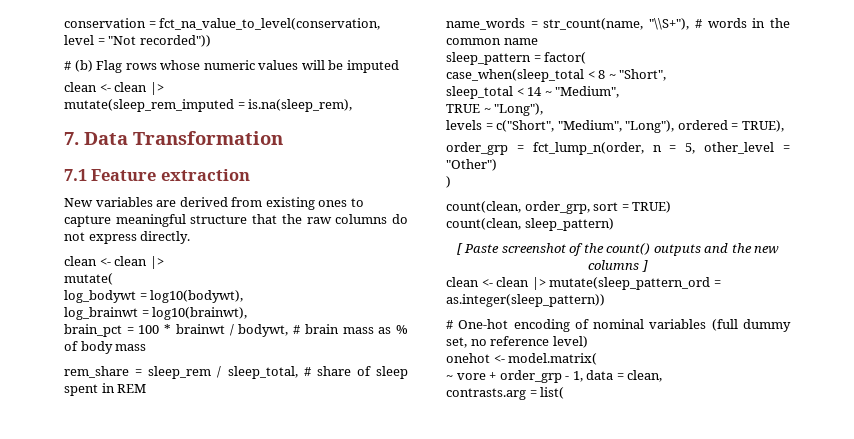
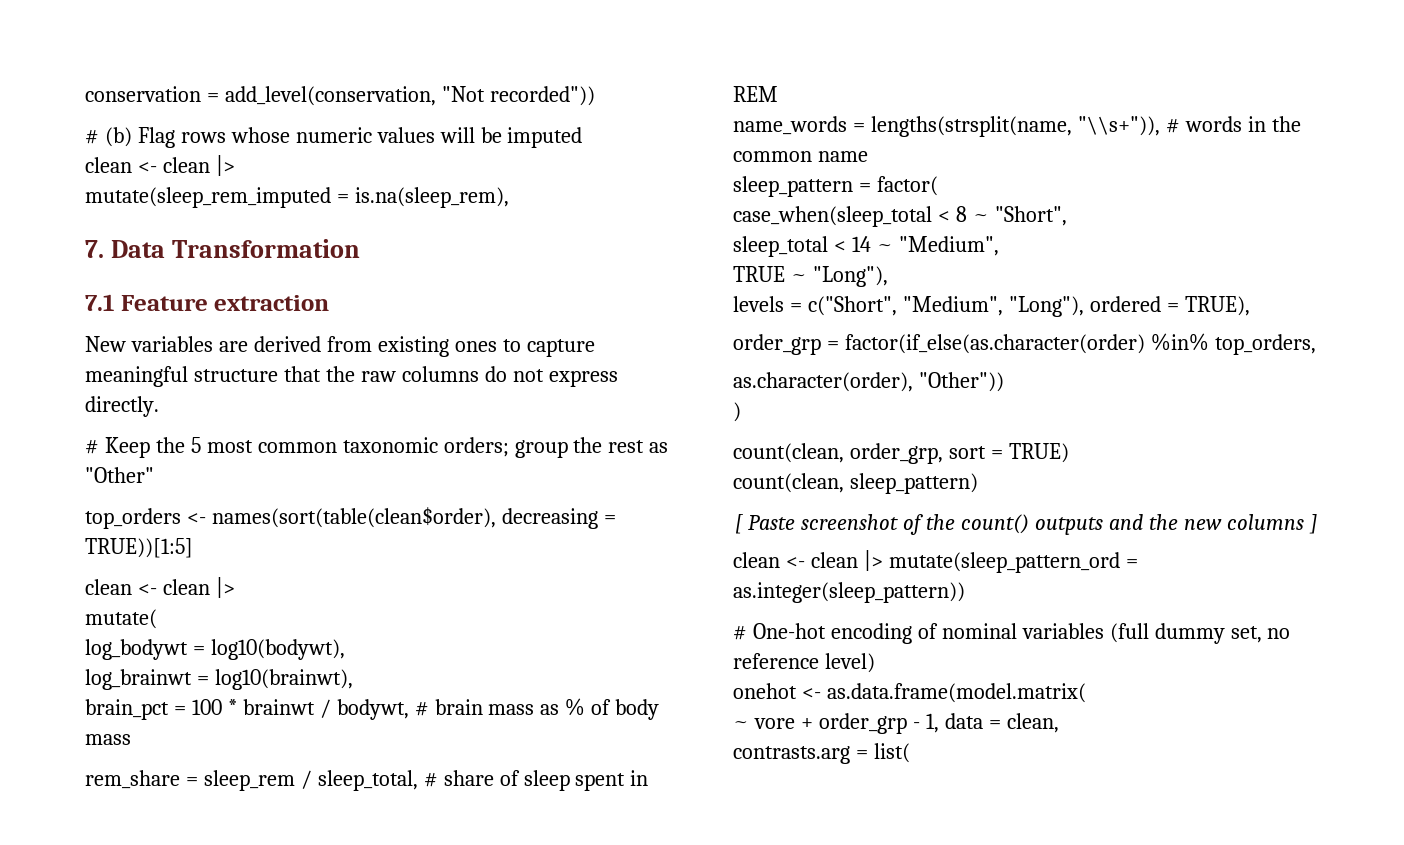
- conservation = fct_na_value_to_level(conservation, level = "Not recorded"))
+ conservation = add_level(conservation, "Not recorded"))
+ # Keep the 5 most common taxonomic orders; group the rest as "Other"
+ top_orders <- names(sort(table(clean$order), decreasing = TRUE))[1:5]
- name_words = str_count(name, "\\S+"), # words in the common name
+ name_words = lengths(strsplit(name, "\\s+")), # words in the common name
- order_grp = fct_lump_n(order, n = 5, other_level = "Other")
+ order_grp = factor(if_else(as.character(order) %in% top_orders,
+ as.character(order), "Other"))
- onehot <- model.matrix(
+ onehot <- as.data.frame(model.matrix(

